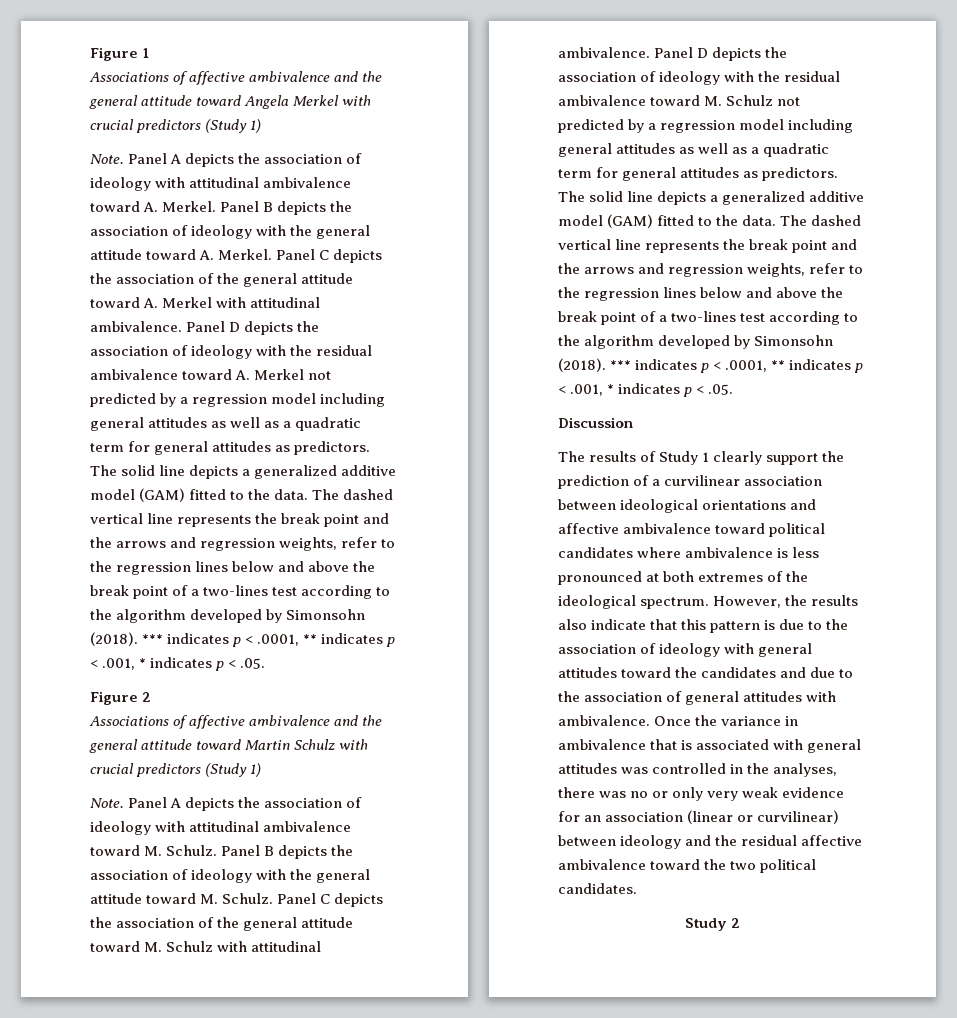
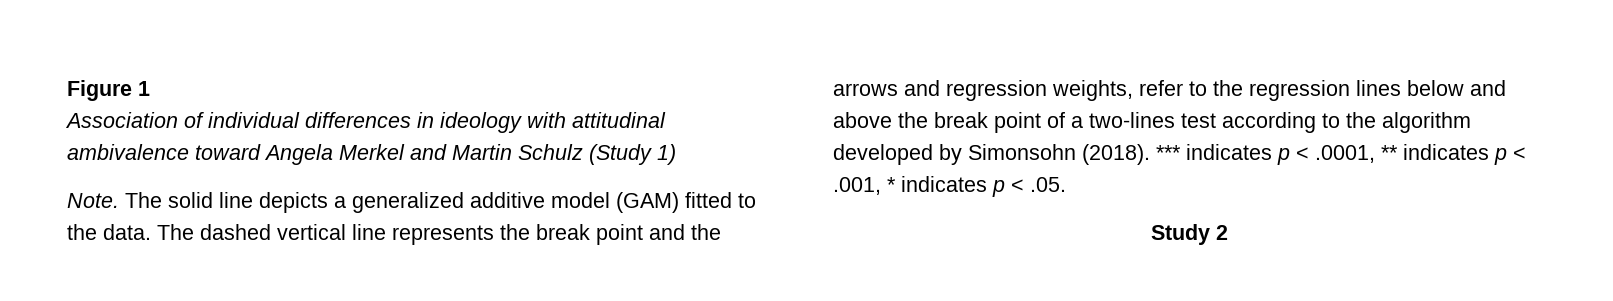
- Associations of affective ambivalence and the general attitude toward Angela Merkel with crucial predictors (Study 1)
- Note. Panel A depicts the association of ideology with attitudinal ambivalence toward A. Merkel. Panel B depicts the association of ideology with the general attitude toward A. Merkel. Panel C depicts the association of the general attitude toward A. Merkel with attitudinal ambivalence. Panel D depicts the association of ideology with the residual ambivalence toward A. Merkel not predicted by a regression model including general attitudes as well as a quadratic term for general attitudes as predictors.
+ Association of individual differences in ideology with attitudinal ambivalence toward Angela Merkel and Martin Schulz (Study 1)
+ Note.
- Figure 2
- Associations of affective ambivalence and the general attitude toward Martin Schulz with crucial predictors (Study 1)
- Note. Panel A depicts the association of ideology with attitudinal ambivalence toward M. Schulz. Panel B depicts the association of ideology with the general attitude toward M. Schulz. Panel C depicts the association of the general attitude toward M. Schulz with attitudinal ambivalence. Panel D depicts the association of ideology with the residual ambivalence toward M. Schulz not predicted by a regression model including general attitudes as well as a quadratic term for general attitudes as predictors. The solid line depicts a generalized additive model (GAM) fitted to the data. The dashed vertical line represents the break point and the arrows and regression weights, refer to the regression lines below and above the break point of a two-lines test according to the algorithm developed by Simonsohn (2018). *** indicates p < .0001, ** indicates p < .001, * indicates p < .05.
- Discussion
- The results of Study 1 clearly support the prediction of a curvilinear association between ideological orientations and affective ambivalence toward political candidates where ambivalence is less pronounced at both extremes of the ideological spectrum. However, the results also indicate that this pattern is due to the association of ideology with general attitudes toward the candidates and due to the association of general attitudes with ambivalence. Once the variance in ambivalence that is associated with general attitudes was controlled in the analyses, there was no or only very weak evidence for an association (linear or curvilinear) between ideology and the residual affective ambivalence toward the two political candidates.

